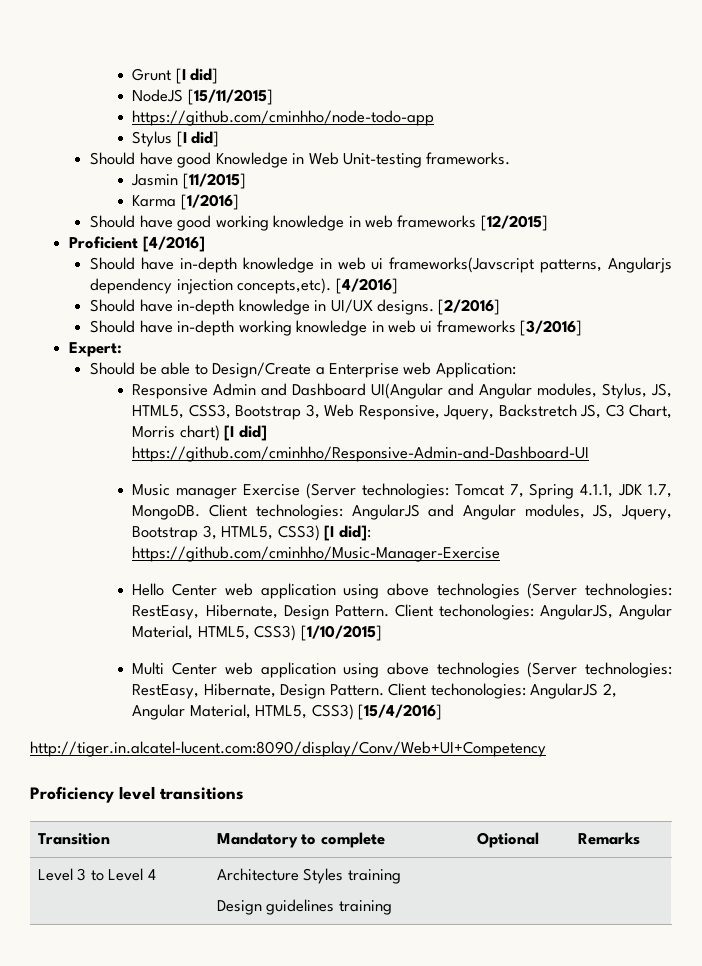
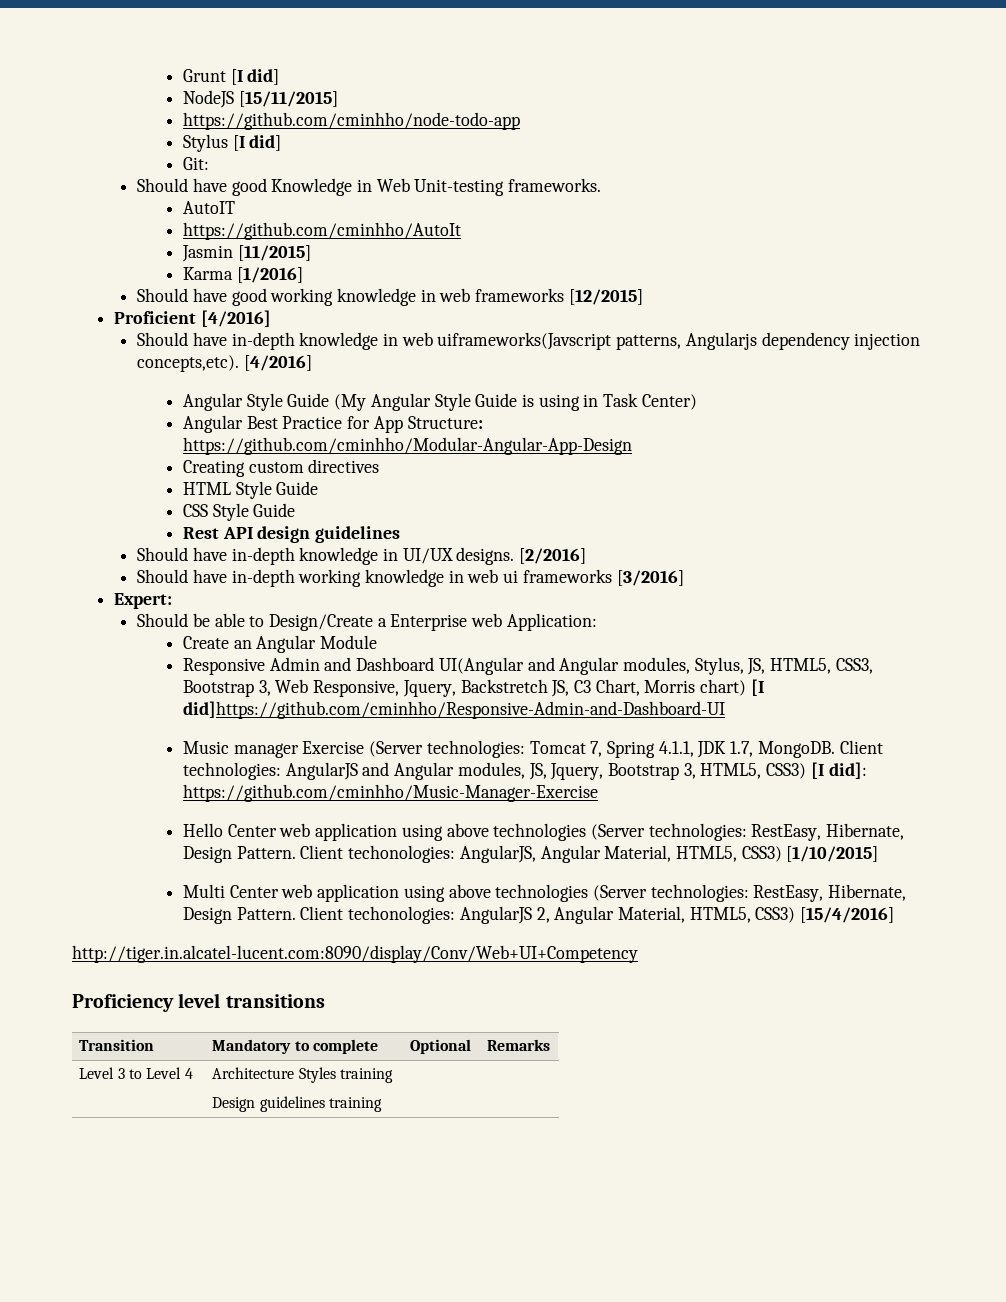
+ Git:
+ AutoIT
+ https://github.com/cminhho/AutoIt
- Should have in-depth knowledge in web ui frameworks(Javscript patterns, Angularjs dependency injection concepts,etc).
+ Should have in-depth knowledge in web uiframeworks(Javscript patterns, Angularjs dependency injection concepts,etc).
+ Angular Style Guide (My Angular Style Guide is using in Task Center)
+ Angular Best Practice for App Structure: https://github.com/cminhho/Modular-Angular-App-Design
+ Creating custom directives
+ HTML Style Guide
+ CSS Style Guide
+ Rest API design guidelines
+ Create an Angular Module
- Responsive Admin and Dashboard UI(Angular and Angular modules, Stylus, JS, HTML5, CSS3, Bootstrap 3, Web Responsive, Jquery, Backstretch JS, C3 Chart, Morris chart) [I did] https://github.com/cminhho/Responsive-Admin-and-Dashboard-UI
+ Responsive Admin and Dashboard UI(Angular and Angular modules, Stylus, JS, HTML5, CSS3, Bootstrap 3, Web Responsive, Jquery, Backstretch JS, C3 Chart, Morris chart) [I did]https://github.com/cminhho/Responsive-Admin-and-Dashboard-UI

